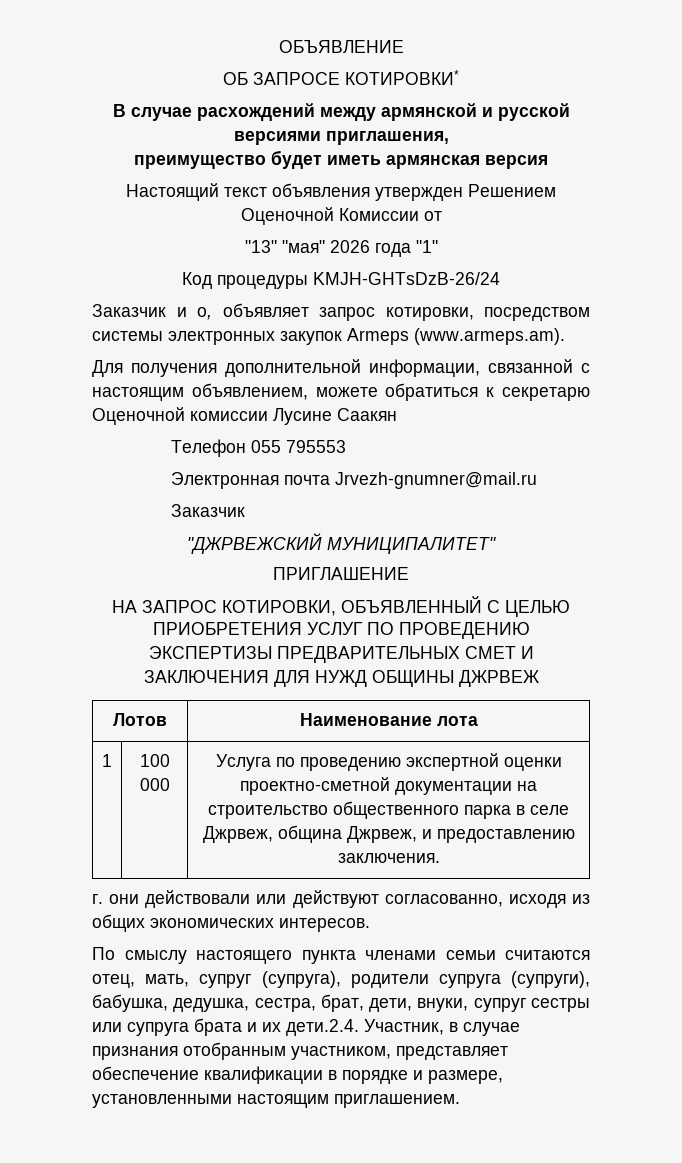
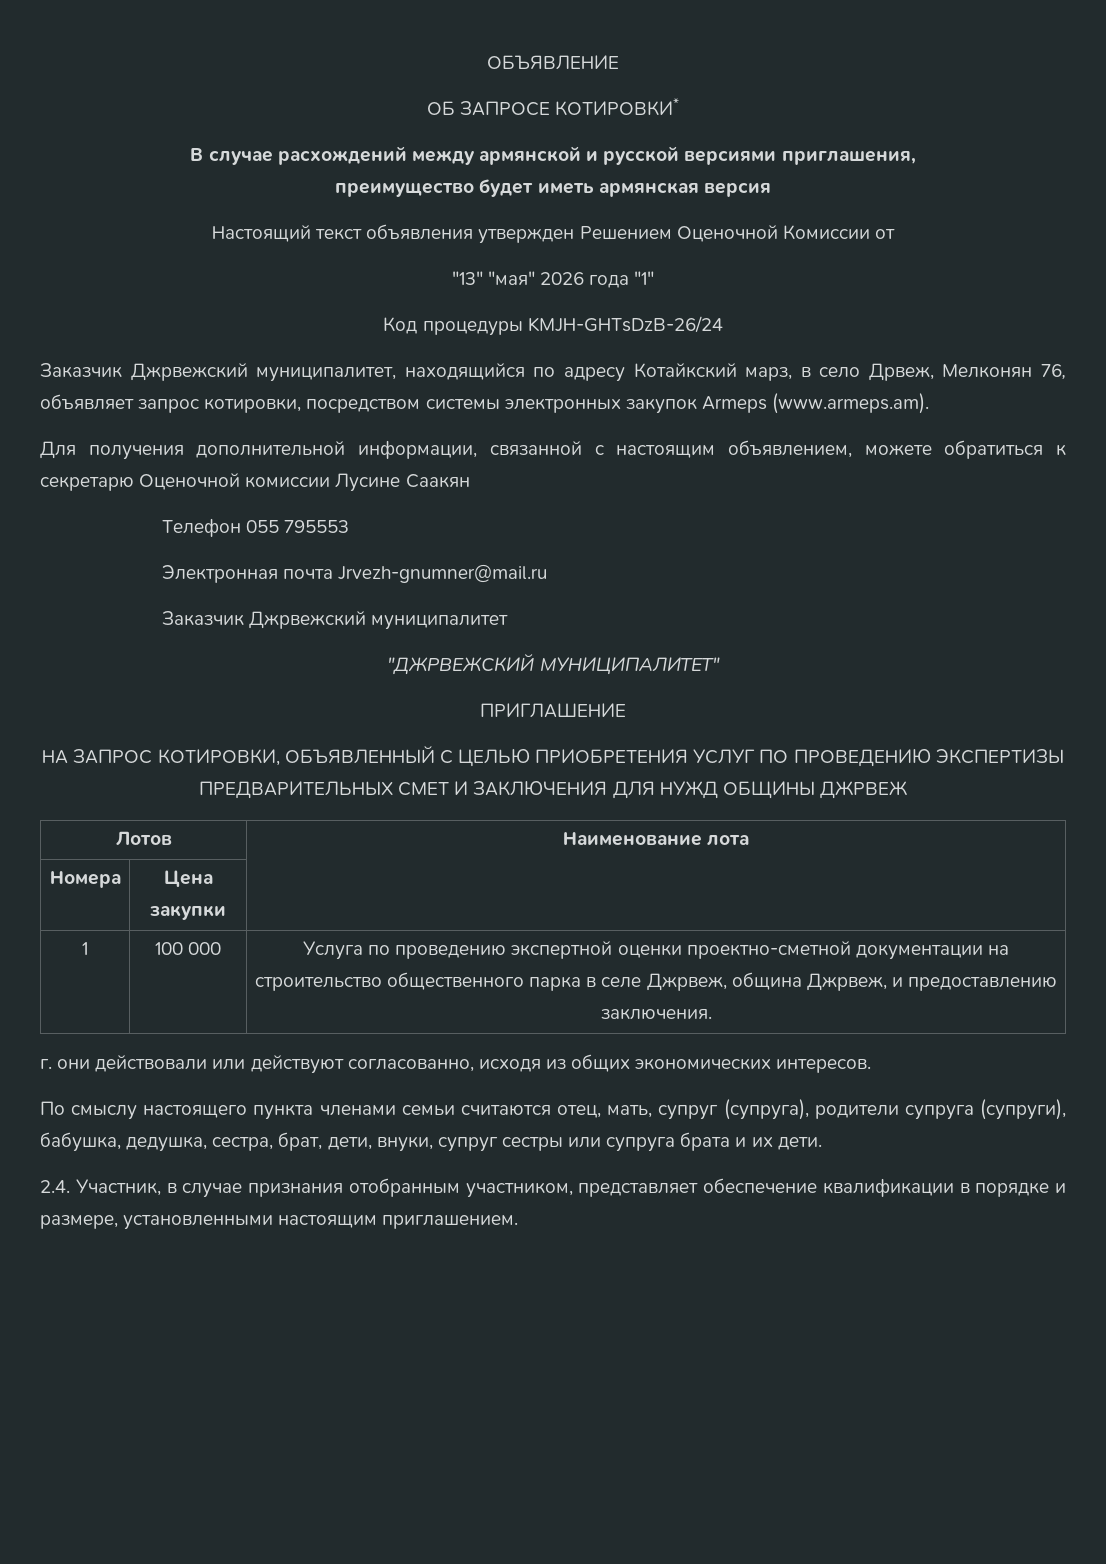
- Заказчик и о, объявляет запрос котировки, посредством системы электронных закупок Armeps (www.armeps.am).
+ Заказчик Джрвежский муниципалитет, находящийся по адресу Котайкский марз, в село Дрвеж, Мелконян 76, объявляет запрос котировки, посредством системы электронных закупок Armeps (www.armeps.am).
  Электронная почта Jrvezh-gnumner@mail.ru
- Заказчик
+ Заказчик Джрвежский муниципалитет
+ Номера | Цена закупки |
- По смыслу настоящего пункта членами семьи считаются отец, мать, супруг (супруга), родители супруга (супруги), бабушка, дедушка, сестра, брат, дети, внуки, супруг сестры или супруга брата и их дети.2.4. Участник, в случае признания отобранным участником, представляет обеспечение квалификации в порядке и размере, установленными настоящим приглашением.
+ По смыслу настоящего пункта членами семьи считаются отец, мать, супруг (супруга), родители супруга (супруги), бабушка, дедушка, сестра, брат, дети, внуки, супруг сестры или супруга брата и их дети.
+ 2.4. Участник, в случае признания отобранным участником, представляет обеспечение квалификации в порядке и размере, установленными настоящим приглашением.

